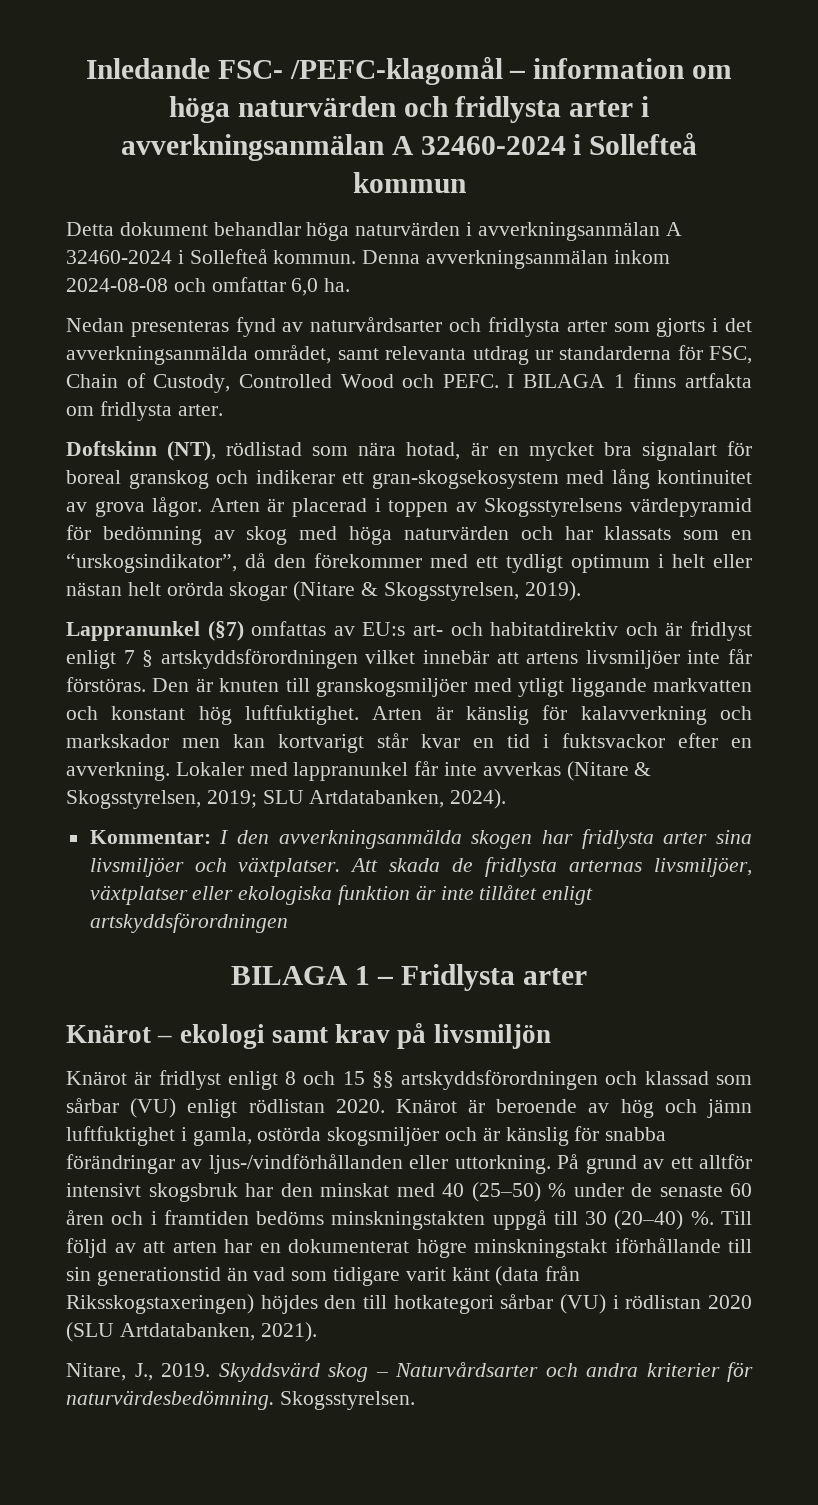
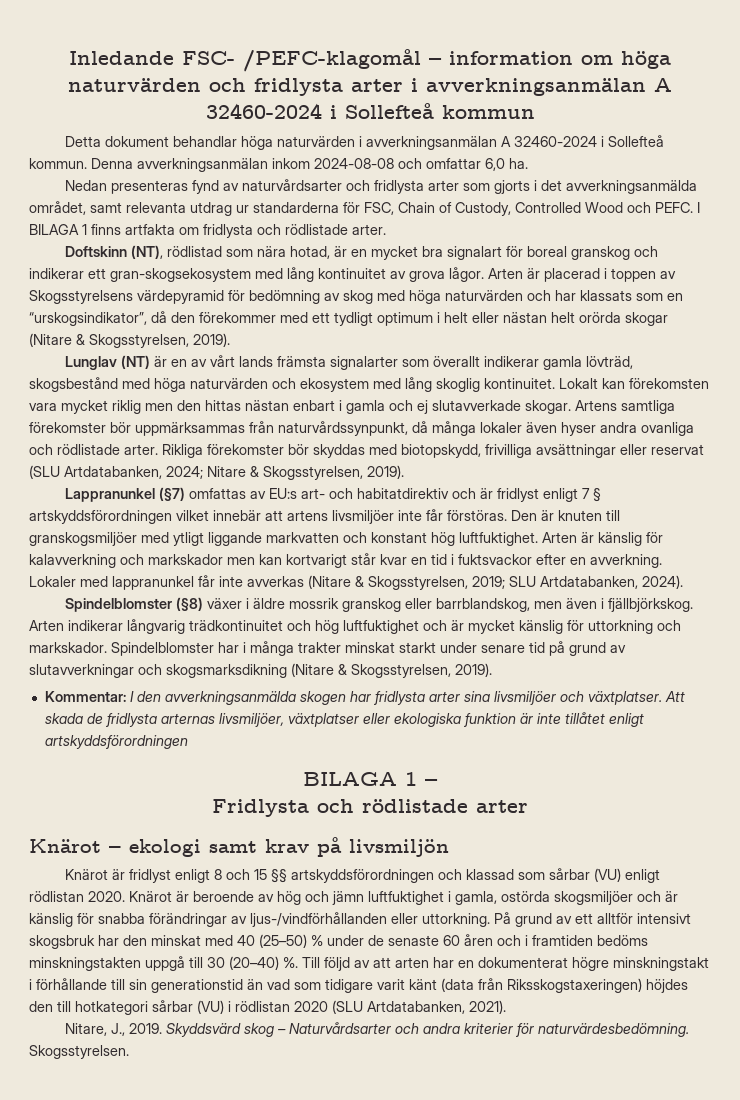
- I BILAGA 1 finns artfakta om fridlysta arter.
+ I BILAGA 1 finns artfakta om fridlysta och rödlistade arter.
+ Lunglav (NT) är en av vårt lands främsta signalarter som överallt indikerar gamla lövträd, skogsbestånd med höga naturvärden och ekosystem med lång skoglig kontinuitet. Lokalt kan förekomsten vara mycket riklig men den hittas nästan enbart i gamla och ej slutavverkade skogar. Artens samtliga förekomster bör uppmärksammas från naturvårdssynpunkt, då många lokaler även hyser andra ovanliga och rödlistade arter. Rikliga förekomster bör skyddas med biotopskydd, frivilliga avsättningar eller reservat (SLU Artdatabanken, 2024; Nitare & Skogsstyrelsen, 2019).
+ Spindelblomster (§8) växer i äldre mossrik granskog eller barrblandskog, men även i fjällbjörkskog. Arten indikerar långvarig trädkontinuitet och hög luftfuktighet och är mycket känslig för uttorkning och markskador. Spindelblomster har i många trakter minskat starkt under senare tid på grund av slutavverkningar och skogsmarksdikning (Nitare & Skogsstyrelsen, 2019).
- BILAGA 1 – Fridlysta arter
+ BILAGA 1 –
+ Fridlysta och rödlistade arter
- Till följd av att arten har en dokumenterat högre minskningstakt iförhållande till sin generationstid än vad som tidigare varit känt (data från Riksskogstaxeringen) höjdes den till hotkategori sårbar (VU) i rödlistan 2020 (SLU Artdatabanken, 2021).
+ Till följd av att arten har en dokumenterat högre minskningstakt i förhållande till sin generationstid än vad som tidigare varit känt (data från Riksskogstaxeringen) höjdes den till hotkategori sårbar (VU) i rödlistan 2020 (SLU Artdatabanken, 2021).

